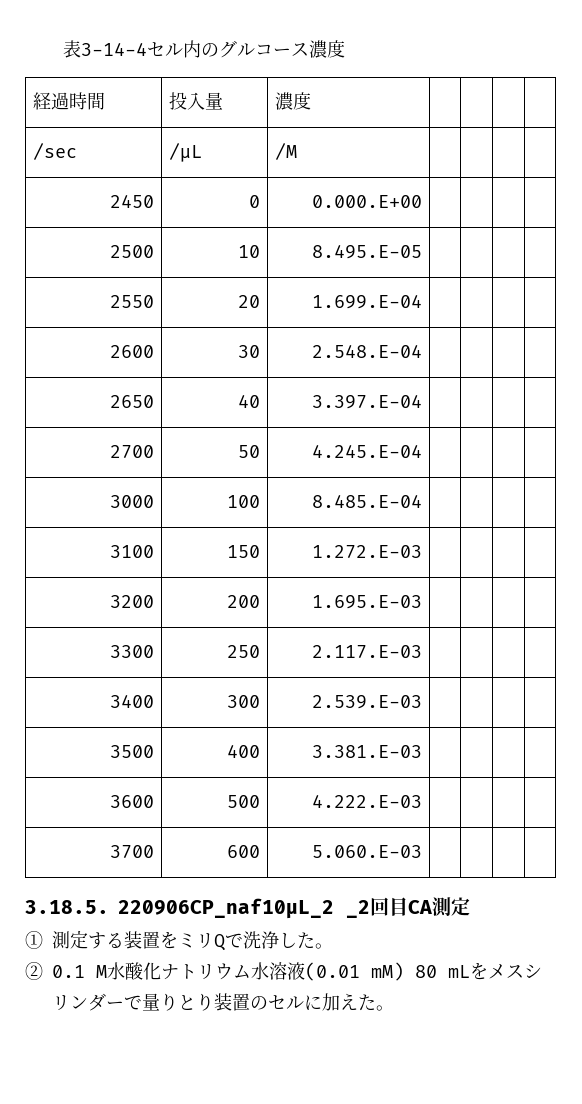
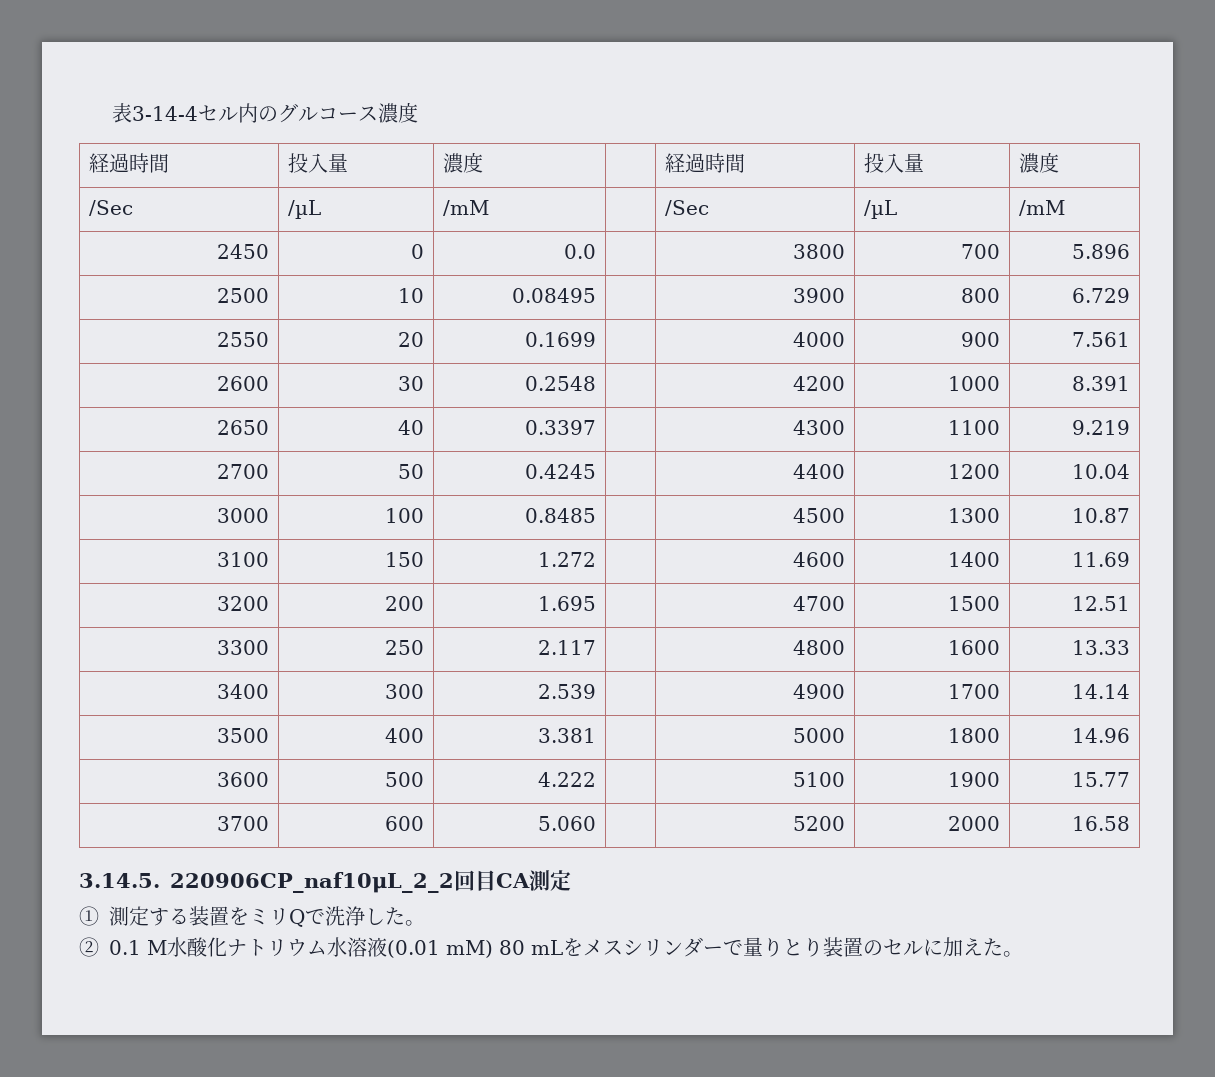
- 経過時間 | 投入量 | 濃度 | | | |
- /sec | /µL | /M | | | |
- 2450 | 0 | 0.000.E+00 | | | |
- 2500 | 10 | 8.495.E-05 | | | |
- 2550 | 20 | 1.699.E-04 | | | |
- 2600 | 30 | 2.548.E-04 | | | |
- 2650 | 40 | 3.397.E-04 | | | |
- 2700 | 50 | 4.245.E-04 | | | |
- 3000 | 100 | 8.485.E-04 | | | |
- 3100 | 150 | 1.272.E-03 | | | |
- 3200 | 200 | 1.695.E-03 | | | |
- 3300 | 250 | 2.117.E-03 | | | |
- 3400 | 300 | 2.539.E-03 | | | |
- 3500 | 400 | 3.381.E-03 | | | |
- 3600 | 500 | 4.222.E-03 | | | |
- 3700 | 600 | 5.060.E-03 | | | |
- 3.18.5. 220906CP_naf10μL_2 _2回目CA測定
+ 経過時間 | 投入量 | 濃度 | | 経過時間 | 投入量 | 濃度
+ /Sec | /µL | /mM | | /Sec | /µL | /mM
+ 2450 | 0 | 0.0 | | 3800 | 700 | 5.896
+ 2500 | 10 | 0.08495 | | 3900 | 800 | 6.729
+ 2550 | 20 | 0.1699 | | 4000 | 900 | 7.561
+ 2600 | 30 | 0.2548 | | 4200 | 1000 | 8.391
+ 2650 | 40 | 0.3397 | | 4300 | 1100 | 9.219
+ 2700 | 50 | 0.4245 | | 4400 | 1200 | 10.04
+ 3000 | 100 | 0.8485 | | 4500 | 1300 | 10.87
+ 3100 | 150 | 1.272 | | 4600 | 1400 | 11.69
+ 3200 | 200 | 1.695 | | 4700 | 1500 | 12.51
+ 3300 | 250 | 2.117 | | 4800 | 1600 | 13.33
+ 3400 | 300 | 2.539 | | 4900 | 1700 | 14.14
+ 3500 | 400 | 3.381 | | 5000 | 1800 | 14.96
+ 3600 | 500 | 4.222 | | 5100 | 1900 | 15.77
+ 3700 | 600 | 5.060 | | 5200 | 2000 | 16.58
+ 3.14.5. 220906CP_naf10μL_2_2回目CA測定

